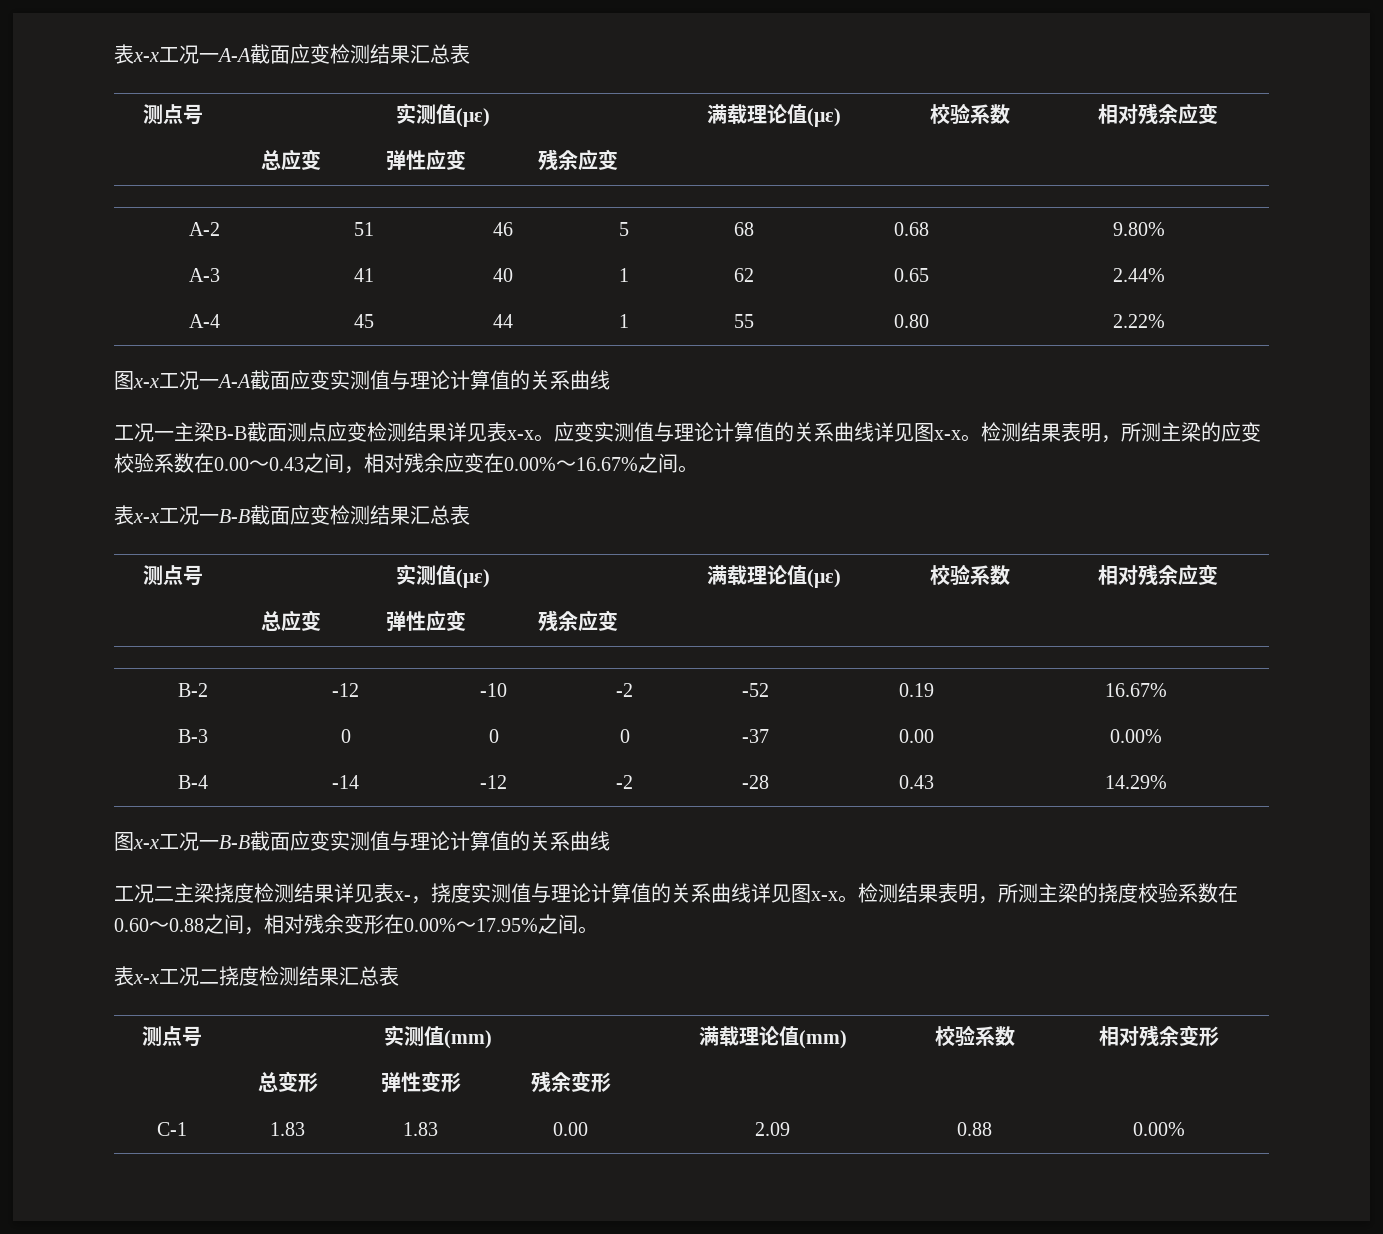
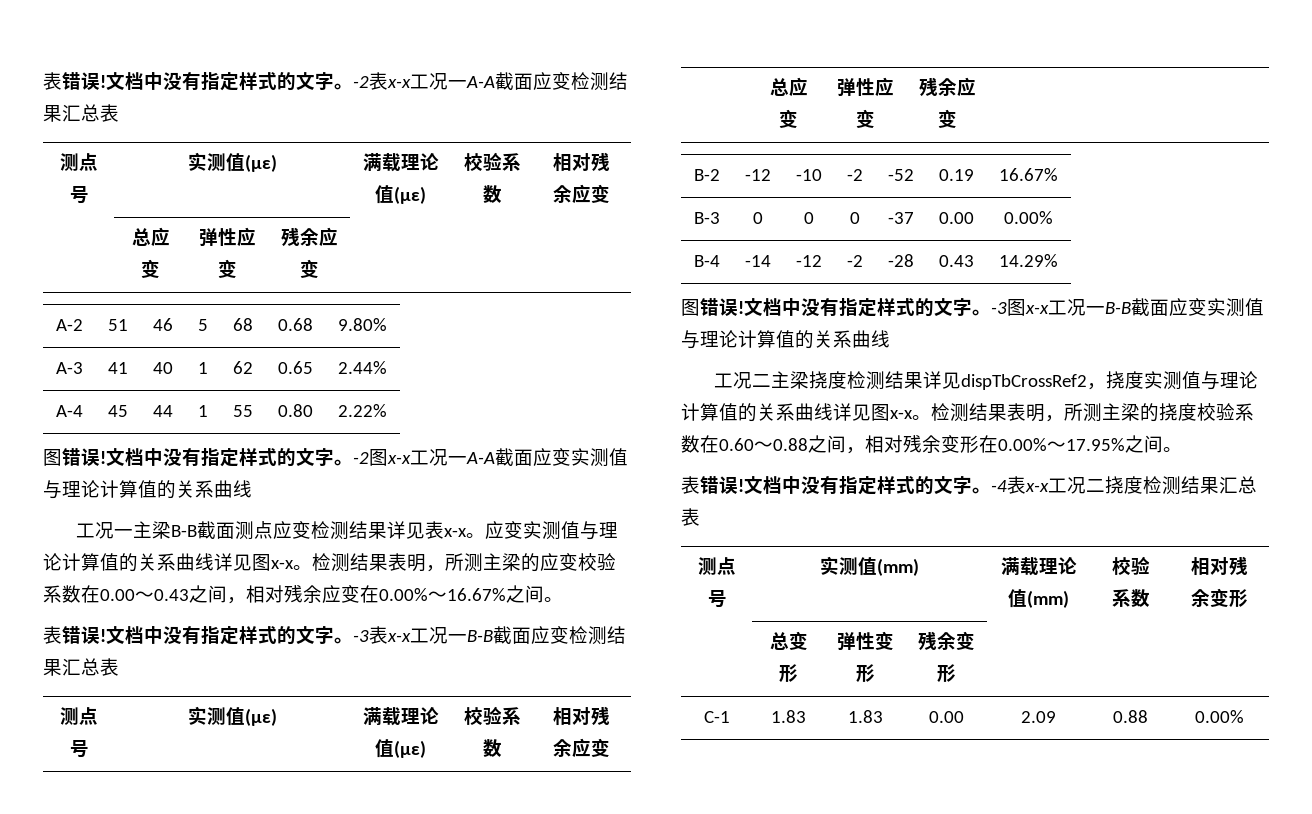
- 表x-x工况一A-A截面应变检测结果汇总表
+ 表错误!文档中没有指定样式的文字。-2表x-x工况一A-A截面应变检测结果汇总表
- 图x-x工况一A-A截面应变实测值与理论计算值的关系曲线
+ 图错误!文档中没有指定样式的文字。-2图x-x工况一A-A截面应变实测值与理论计算值的关系曲线
- 表x-x工况一B-B截面应变检测结果汇总表
+ 表错误!文档中没有指定样式的文字。-3表x-x工况一B-B截面应变检测结果汇总表
- 图x-x工况一B-B截面应变实测值与理论计算值的关系曲线
+ 图错误!文档中没有指定样式的文字。-3图x-x工况一B-B截面应变实测值与理论计算值的关系曲线
- 工况二主梁挠度检测结果详见表x-，挠度实测值与理论计算值的关系曲线详见图x-x。
+ 工况二主梁挠度检测结果详见dispTbCrossRef2，挠度实测值与理论计算值的关系曲线详见图x-x。
- 表x-x工况二挠度检测结果汇总表
+ 表错误!文档中没有指定样式的文字。-4表x-x工况二挠度检测结果汇总表

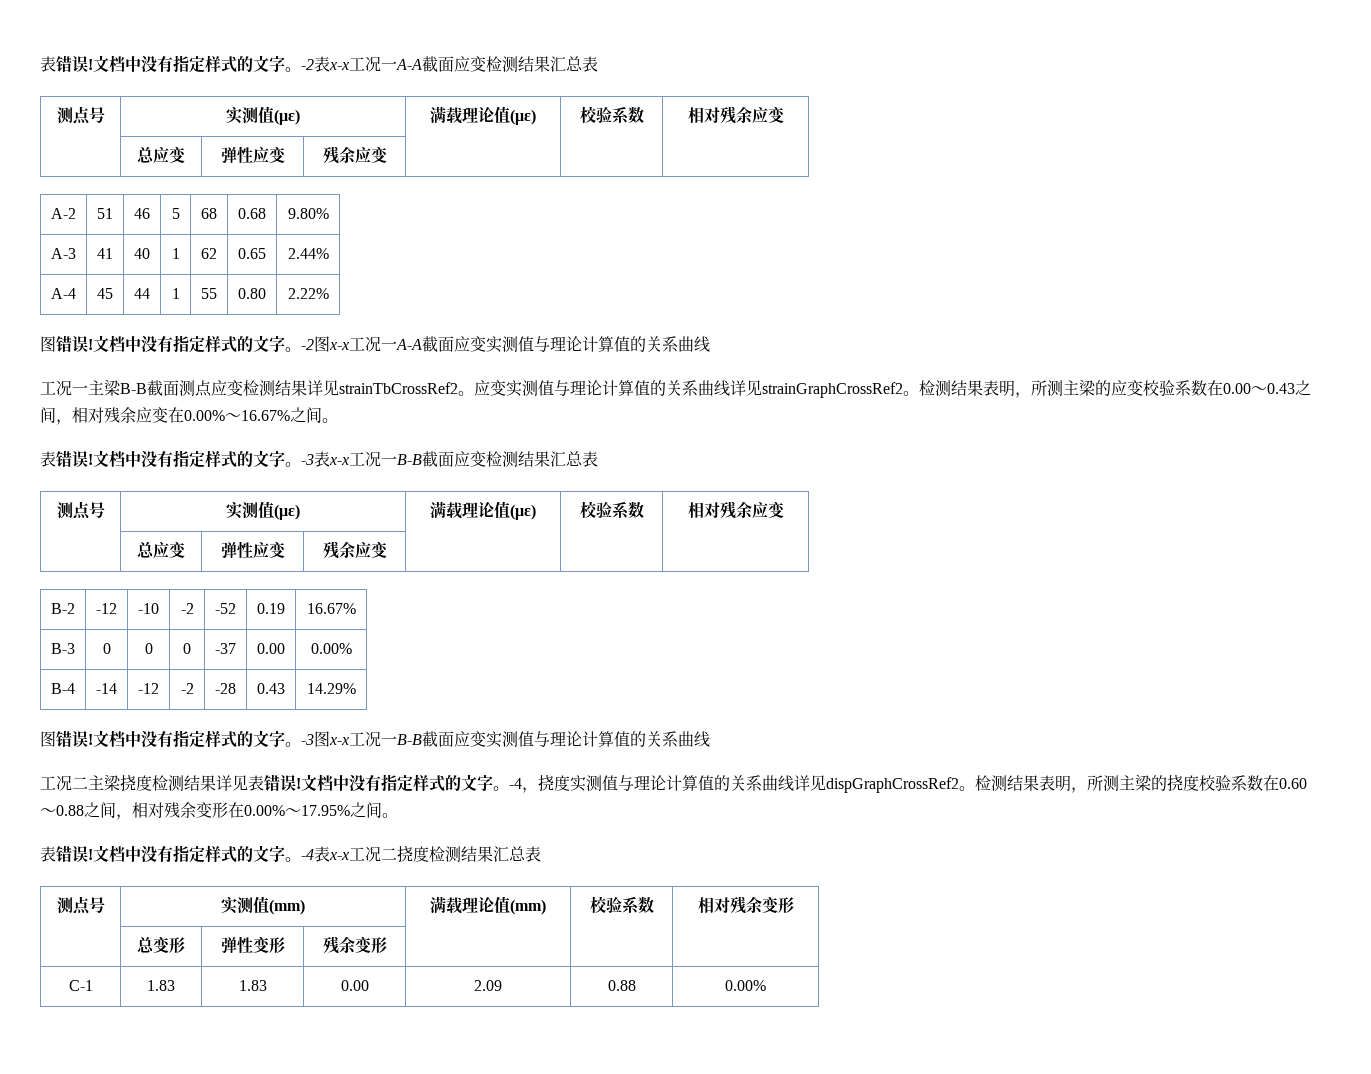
- 工况一主梁B-B截面测点应变检测结果详见表x-x。
+ 工况一主梁B-B截面测点应变检测结果详见strainTbCrossRef2。
- 应变实测值与理论计算值的关系曲线详见图x-x。
+ 应变实测值与理论计算值的关系曲线详见strainGraphCrossRef2。
- 工况二主梁挠度检测结果详见dispTbCrossRef2，挠度实测值与理论计算值的关系曲线详见图x-x。
+ 工况二主梁挠度检测结果详见表错误!文档中没有指定样式的文字。-4，挠度实测值与理论计算值的关系曲线详见dispGraphCrossRef2。

